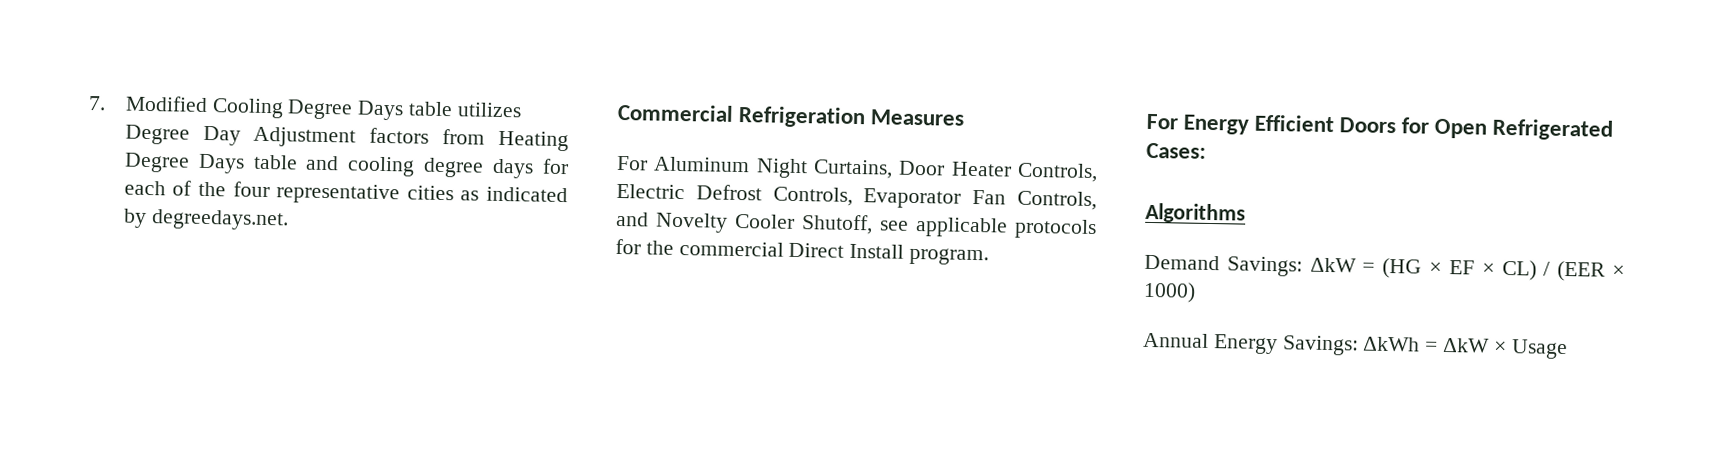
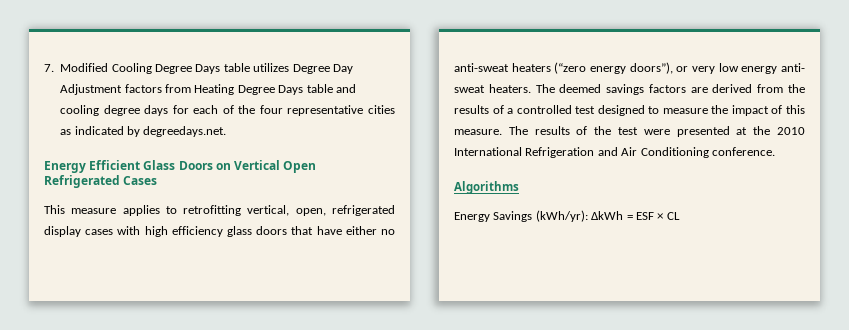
- Commercial Refrigeration Measures
- For Aluminum Night Curtains, Door Heater Controls, Electric Defrost Controls, Evaporator Fan Controls, and Novelty Cooler Shutoff, see applicable protocols for the commercial Direct Install program.
- For Energy Efficient Doors for Open Refrigerated Cases:
+ Energy Efficient Glass Doors on Vertical Open Refrigerated Cases
+ This measure applies to retrofitting vertical, open, refrigerated display cases with high efficiency glass doors that have either no anti-sweat heaters (“zero energy doors”), or very low energy anti- sweat heaters. The deemed savings factors are derived from the results of a controlled test designed to measure the impact of this measure. The results of the test were presented at the 2010 International Refrigeration and Air Conditioning conference.
  Algorithms
- Demand Savings: ΔkW = (HG × EF × CL) / (EER × 1000)
- Annual Energy Savings: ΔkWh = ΔkW × Usage
+ Energy Savings (kWh/yr): ΔkWh = ESF × CL

